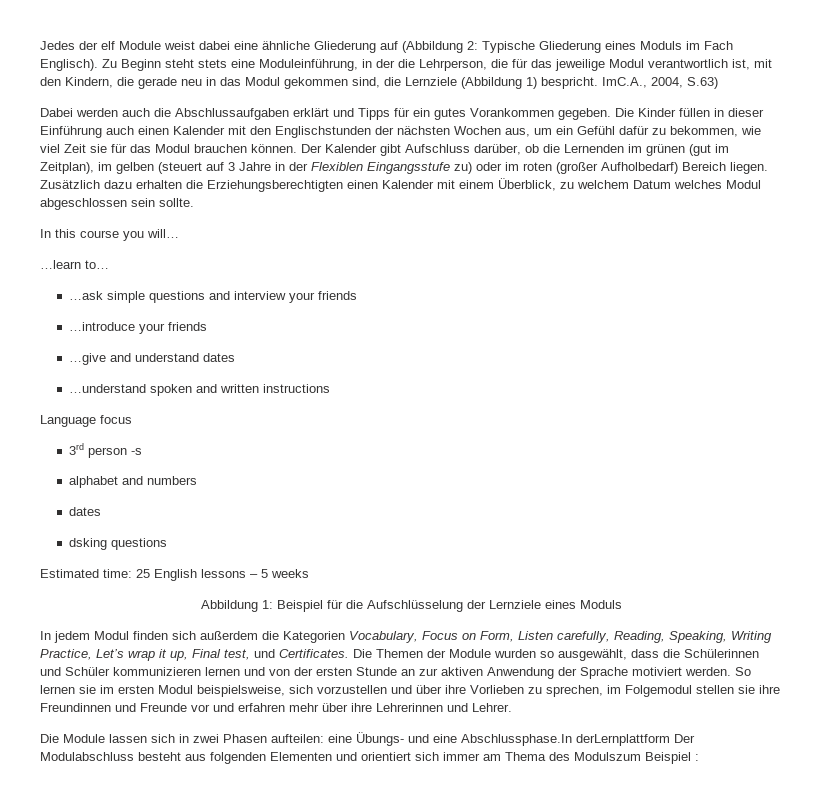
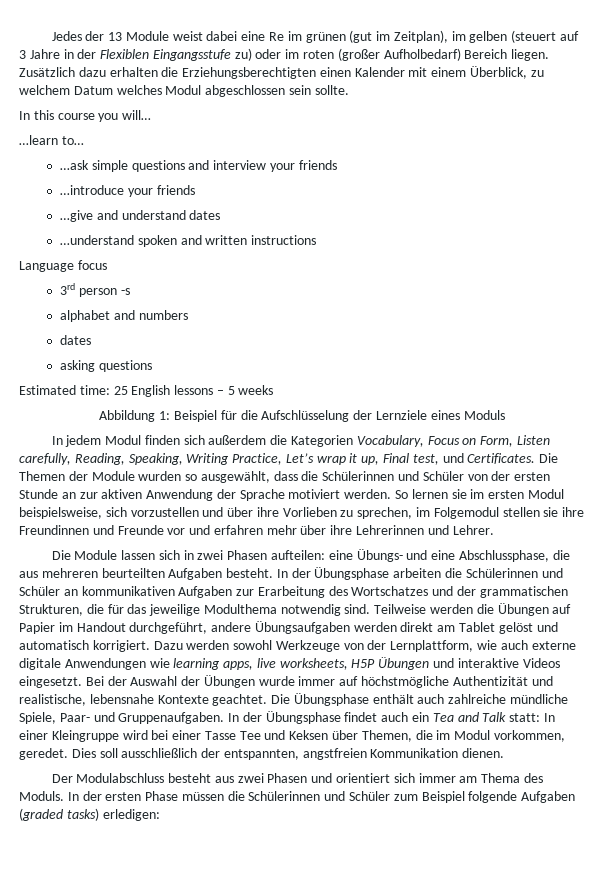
- Jedes der elf Module weist dabei eine ähnliche Gliederung auf (Abbildung 2: Typische Gliederung eines Moduls im Fach Englisch). Zu Beginn steht stets eine Moduleinführung, in der die Lehrperson, die für das jeweilige Modul verantwortlich ist, mit den Kindern, die gerade neu in das Modul gekommen sind, die Lernziele (Abbildung 1) bespricht. ImC.A., 2004, S.63)
- Dabei werden auch die Abschlussaufgaben erklärt und Tipps für ein gutes Vorankommen gegeben. Die Kinder füllen in dieser Einführung auch einen Kalender mit den Englischstunden der nächsten Wochen aus, um ein Gefühl dafür zu bekommen, wie viel Zeit sie für das Modul brauchen können. Der Kalender gibt Aufschluss darüber, ob die Lernenden im grünen (gut im Zeitplan), im gelben (steuert auf 3 Jahre in der Flexiblen Eingangsstufe zu) oder im roten (großer Aufholbedarf) Bereich liegen.
+ Jedes der 13 Module weist dabei eine Re im grünen (gut im Zeitplan), im gelben (steuert auf 3 Jahre in der Flexiblen Eingangsstufe zu) oder im roten (großer Aufholbedarf) Bereich liegen.
- dsking questions
+ asking questions
- Die Themen der Module wurden so ausgewählt, dass die Schülerinnen und Schüler kommunizieren lernen und von der ersten Stunde an zur aktiven Anwendung der Sprache motiviert werden.
+ Die Themen der Module wurden so ausgewählt, dass die Schülerinnen und Schüler von der ersten Stunde an zur aktiven Anwendung der Sprache motiviert werden.
- Die Module lassen sich in zwei Phasen aufteilen: eine Übungs- und eine Abschlussphase.In derLernplattform Der Modulabschluss besteht aus folgenden Elementen und orientiert sich immer am Thema des Modulszum Beispiel :
+ Die Module lassen sich in zwei Phasen aufteilen: eine Übungs- und eine Abschlussphase, die aus mehreren beurteilten Aufgaben besteht. In der Übungsphase arbeiten die Schülerinnen und Schüler an kommunikativen Aufgaben zur Erarbeitung des Wortschatzes und der grammatischen Strukturen, die für das jeweilige Modulthema notwendig sind. Teilweise werden die Übungen auf Papier im Handout durchgeführt, andere Übungsaufgaben werden direkt am Tablet gelöst und automatisch korrigiert. Dazu werden sowohl Werkzeuge von der Lernplattform, wie auch externe digitale Anwendungen wie learning apps, live worksheets, H5P Übungen und interaktive Videos eingesetzt. Bei der Auswahl der Übungen wurde immer auf höchstmögliche Authentizität und realistische, lebensnahe Kontexte geachtet. Die Übungsphase enthält auch zahlreiche mündliche Spiele, Paar- und Gruppenaufgaben. In der Übungsphase findet auch ein Tea and Talk statt: In einer Kleingruppe wird bei einer Tasse Tee und Keksen über Themen, die im Modul vorkommen, geredet. Dies soll ausschließlich der entspannten, angstfreien Kommunikation dienen.
+ Der Modulabschluss besteht aus zwei Phasen und orientiert sich immer am Thema des Moduls. In der ersten Phase müssen die Schülerinnen und Schüler zum Beispiel folgende Aufgaben (graded tasks) erledigen:

